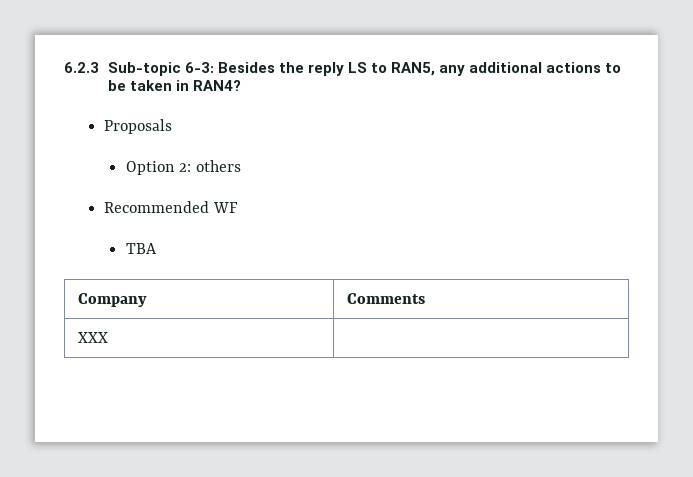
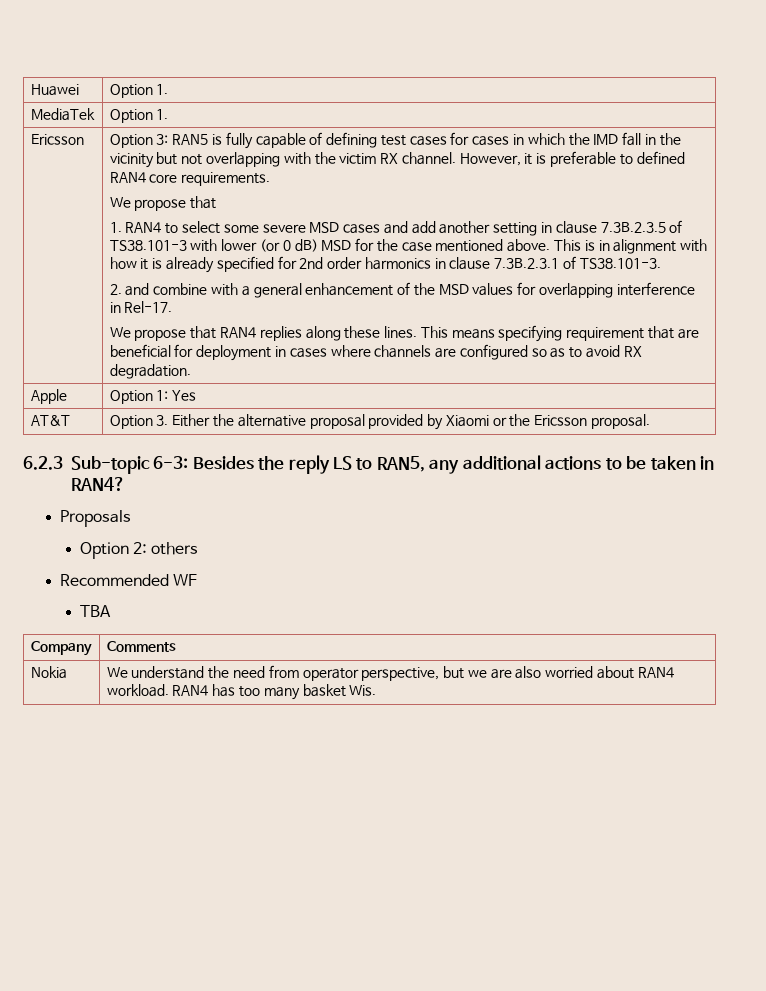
+ Huawei | Option 1.
+ MediaTek | Option 1.
+ Ericsson | Option 3: RAN5 is fully capable of defining test cases for cases in which the IMD fall in the vicinity but not overlapping with the victim RX channel. However, it is preferable to defined RAN4 core requirements.
+ We propose that
+ 1. RAN4 to select some severe MSD cases and add another setting in clause 7.3B.2.3.5 of TS38.101-3 with lower (or 0 dB) MSD for the case mentioned above. This is in alignment with how it is already specified for 2nd order harmonics in clause 7.3B.2.3.1 of TS38.101-3.
+ 2. and combine with a general enhancement of the MSD values for overlapping interference in Rel-17.
+ We propose that RAN4 replies along these lines. This means specifying requirement that are beneficial for deployment in cases where channels are configured so as to avoid RX degradation.
+ Apple | Option 1: Yes
+ AT&T | Option 3. Either the alternative proposal provided by Xiaomi or the Ericsson proposal.
- XXX |
+ Nokia | We understand the need from operator perspective, but we are also worried about RAN4 workload. RAN4 has too many basket Wis.

